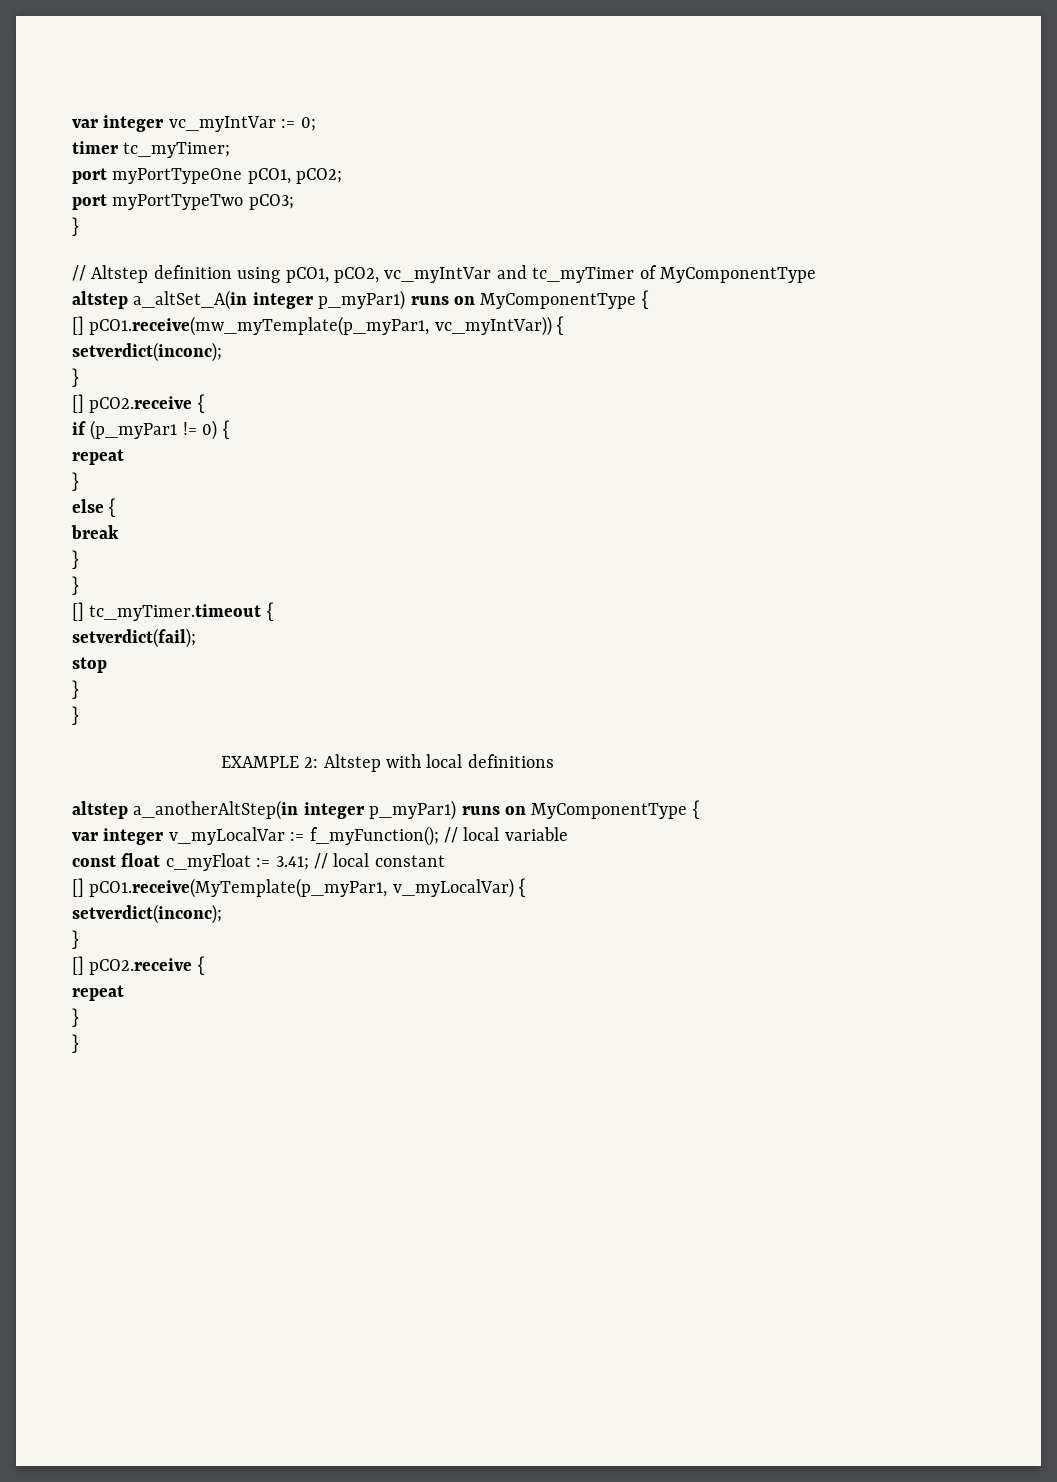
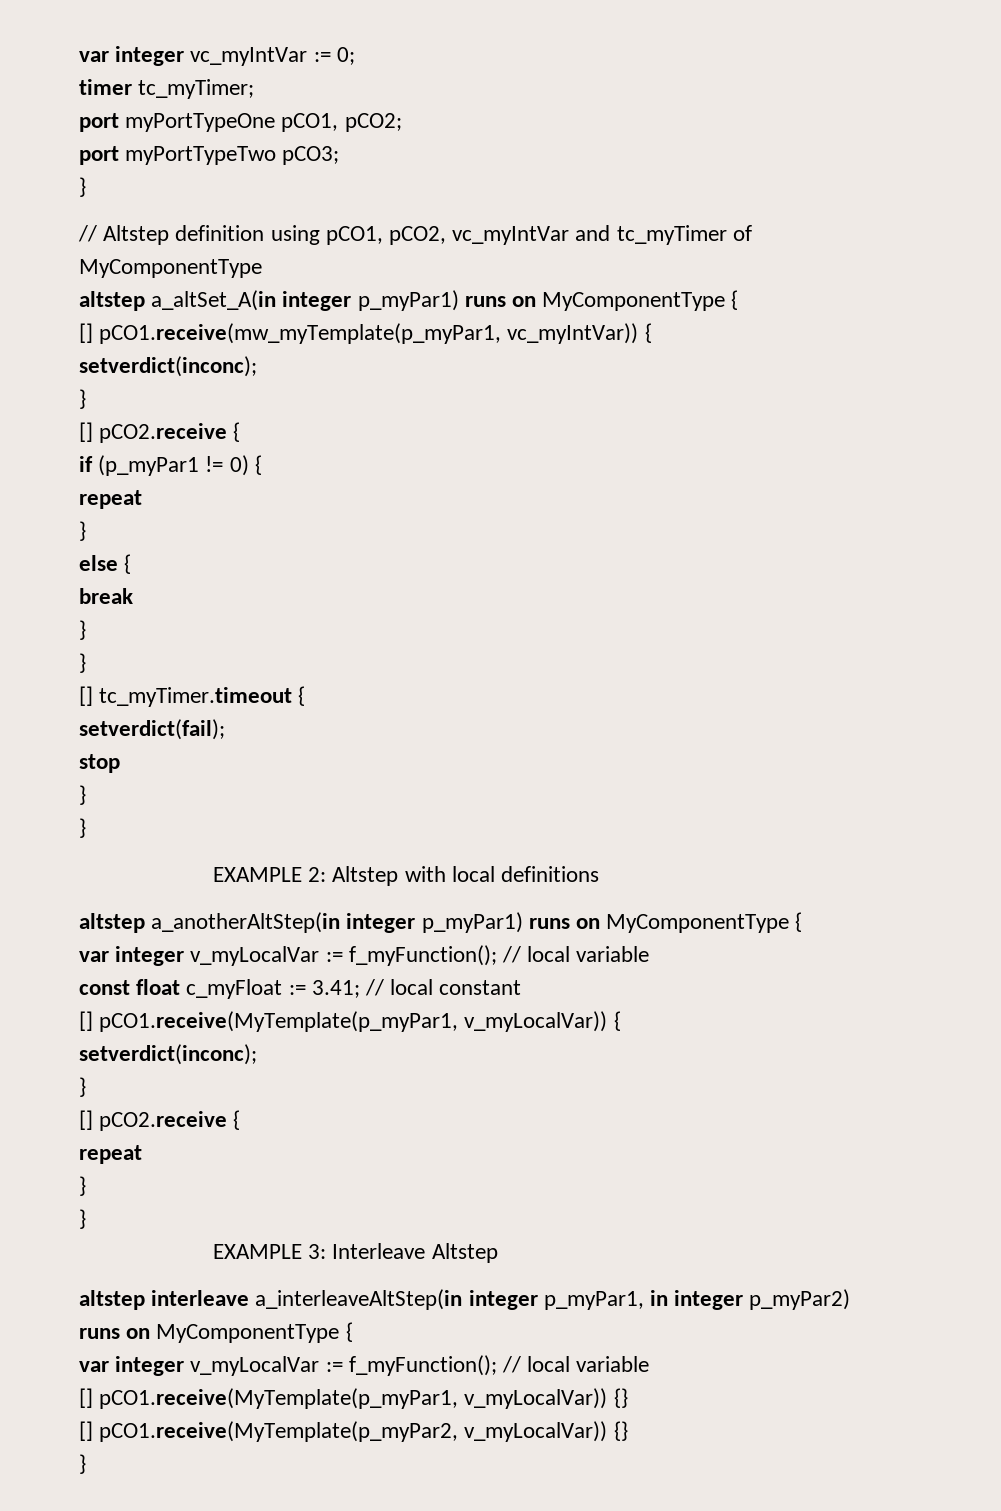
- [] pCO1.receive(MyTemplate(p_myPar1, v_myLocalVar) {
+ [] pCO1.receive(MyTemplate(p_myPar1, v_myLocalVar)) {
+ EXAMPLE 3: Interleave Altstep
+ altstep interleave a_interleaveAltStep(in integer p_myPar1, in integer p_myPar2)
+ runs on MyComponentType {
+ var integer v_myLocalVar := f_myFunction(); // local variable
+ [] pCO1.receive(MyTemplate(p_myPar1, v_myLocalVar)) {}
+ [] pCO1.receive(MyTemplate(p_myPar2, v_myLocalVar)) {}
+ }

